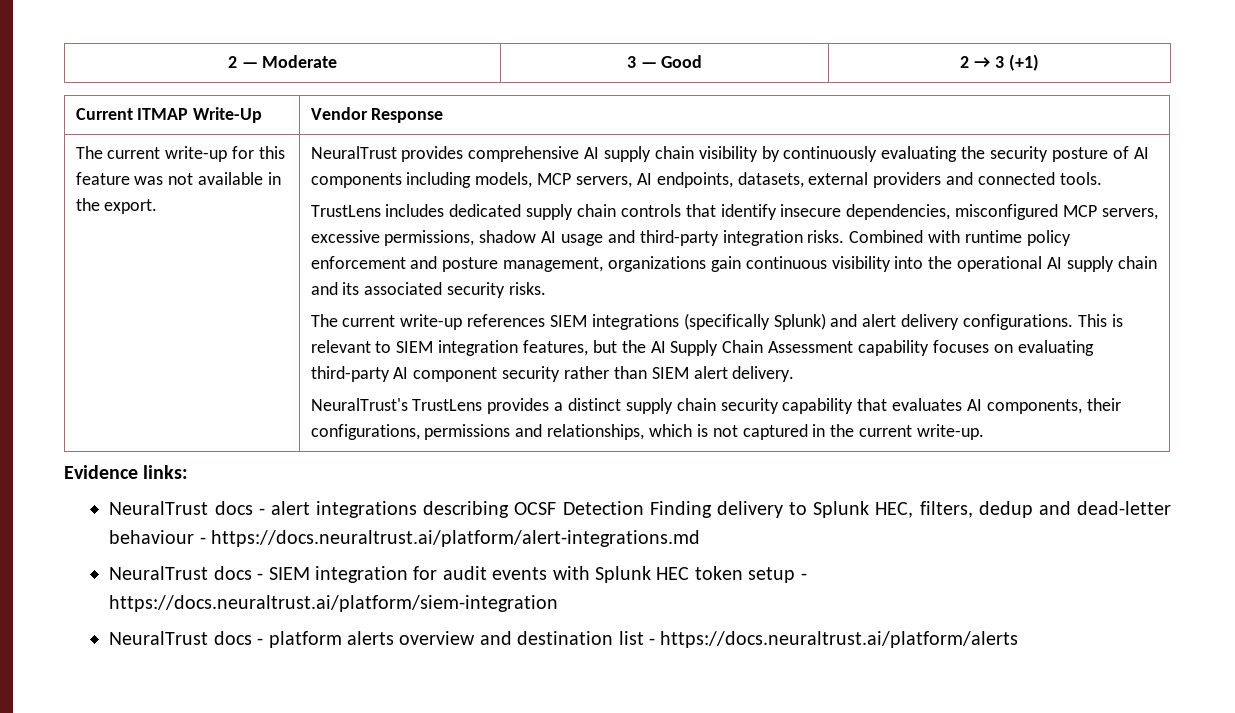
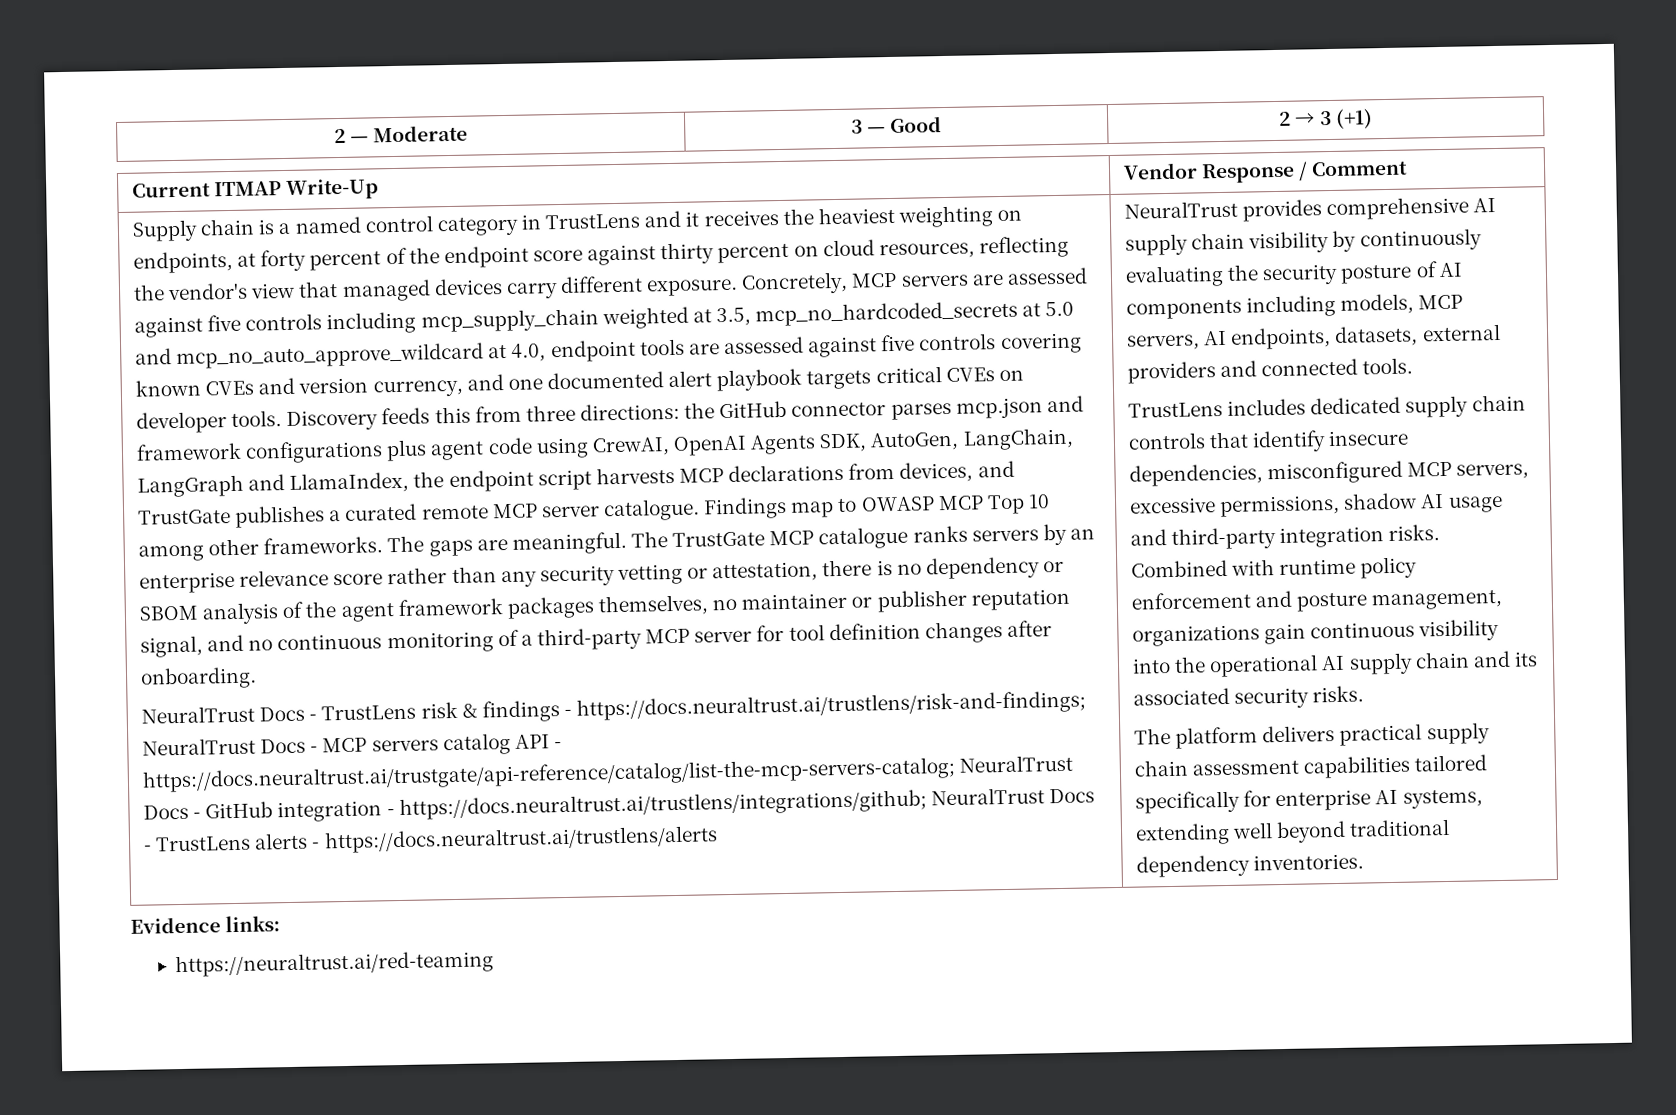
- Current ITMAP Write-Up | Vendor Response
- The current write-up for this feature was not available in the export.
+ Current ITMAP Write-Up | Vendor Response / Comment
+ Supply chain is a named control category in TrustLens and it receives the heaviest weighting on endpoints, at forty percent of the endpoint score against thirty percent on cloud resources, reflecting the vendor's view that managed devices carry different exposure. Concretely, MCP servers are assessed against five controls including mcp_supply_chain weighted at 3.5, mcp_no_hardcoded_secrets at 5.0 and mcp_no_auto_approve_wildcard at 4.0, endpoint tools are assessed against five controls covering known CVEs and version currency, and one documented alert playbook targets critical CVEs on developer tools. Discovery feeds this from three directions: the GitHub connector parses mcp.json and framework configurations plus agent code using CrewAI, OpenAI Agents SDK, AutoGen, LangChain, LangGraph and LlamaIndex, the endpoint script harvests MCP declarations from devices, and TrustGate publishes a curated remote MCP server catalogue. Findings map to OWASP MCP Top 10 among other frameworks. The gaps are meaningful. The TrustGate MCP catalogue ranks servers by an enterprise relevance score rather than any security vetting or attestation, there is no dependency or SBOM analysis of the agent framework packages themselves, no maintainer or publisher reputation signal, and no continuous monitoring of a third-party MCP server for tool definition changes after onboarding.
+ NeuralTrust Docs - TrustLens risk & findings - https://docs.neuraltrust.ai/trustlens/risk-and-findings; NeuralTrust Docs - MCP servers catalog API - https://docs.neuraltrust.ai/trustgate/api-reference/catalog/list-the-mcp-servers-catalog; NeuralTrust Docs - GitHub integration - https://docs.neuraltrust.ai/trustlens/integrations/github; NeuralTrust Docs - TrustLens alerts - https://docs.neuraltrust.ai/trustlens/alerts
- The current write-up references SIEM integrations (specifically Splunk) and alert delivery configurations. This is relevant to SIEM integration features, but the AI Supply Chain Assessment capability focuses on evaluating third-party AI component security rather than SIEM alert delivery.
- NeuralTrust's TrustLens provides a distinct supply chain security capability that evaluates AI components, their configurations, permissions and relationships, which is not captured in the current write-up.
+ The platform delivers practical supply chain assessment capabilities tailored specifically for enterprise AI systems, extending well beyond traditional dependency inventories.
  Evidence links:
- NeuralTrust docs - alert integrations describing OCSF Detection Finding delivery to Splunk HEC, filters, dedup and dead-letter behaviour - https://docs.neuraltrust.ai/platform/alert-integrations.md
- NeuralTrust docs - SIEM integration for audit events with Splunk HEC token setup - https://docs.neuraltrust.ai/platform/siem-integration
- NeuralTrust docs - platform alerts overview and destination list - https://docs.neuraltrust.ai/platform/alerts
+ https://neuraltrust.ai/red-teaming

